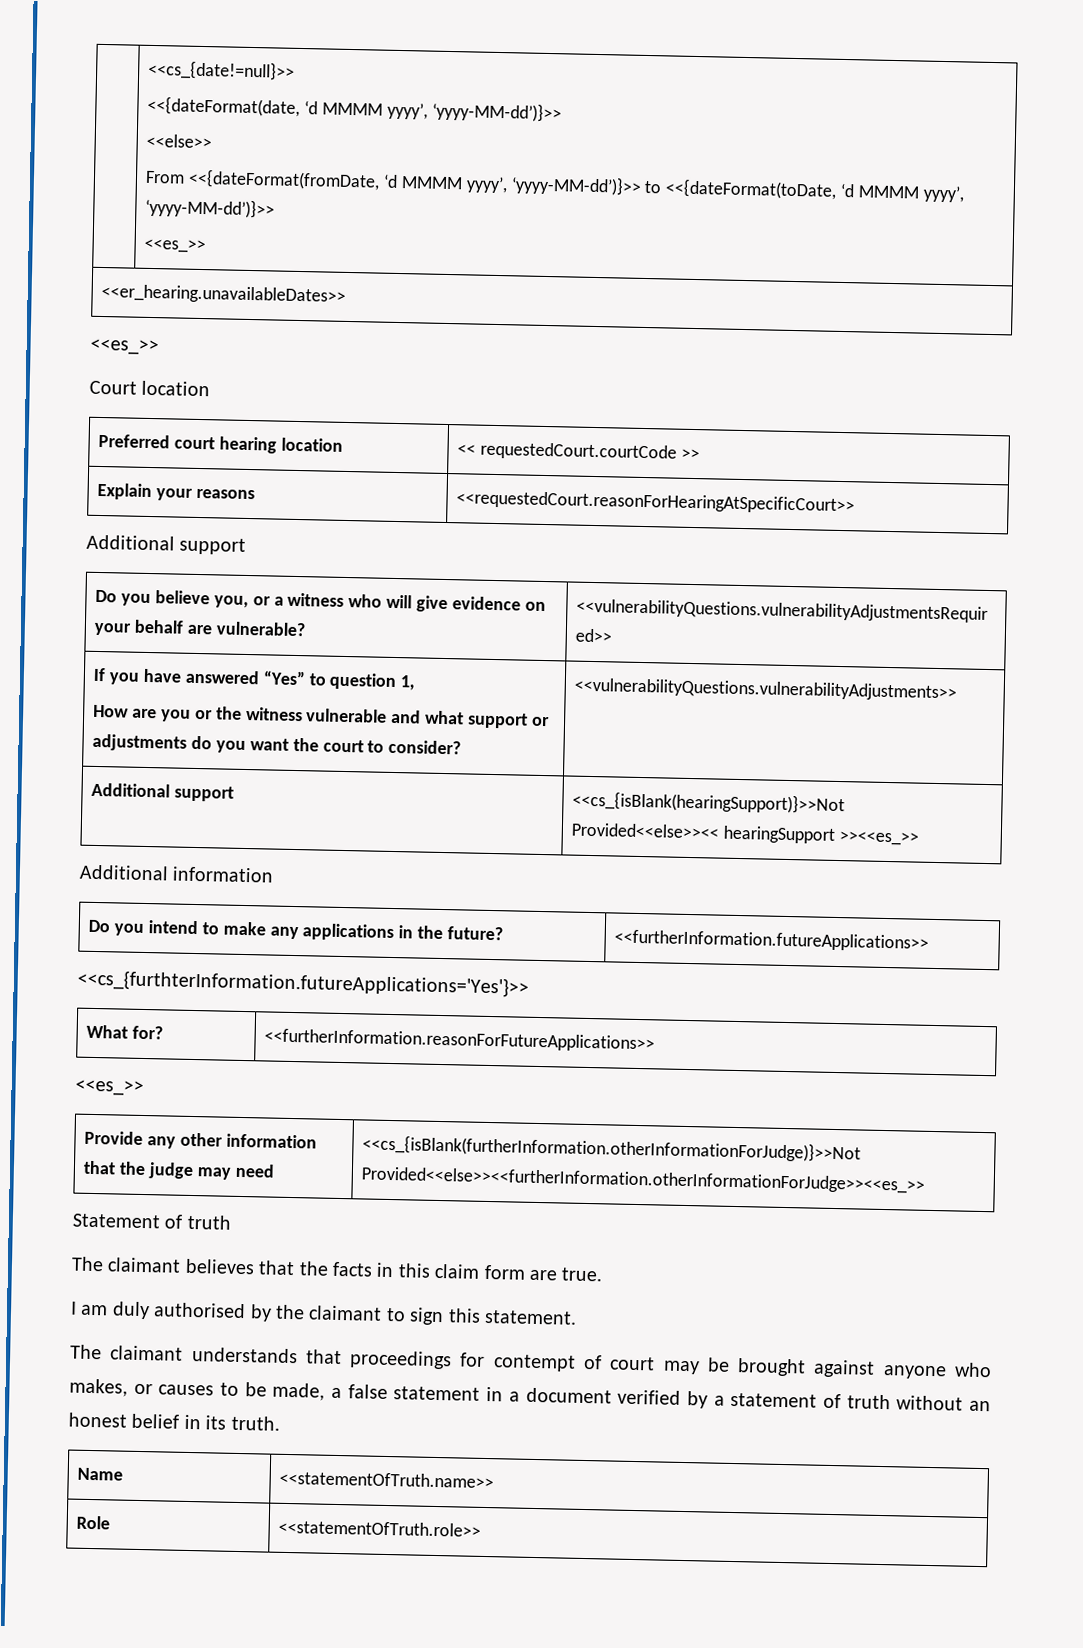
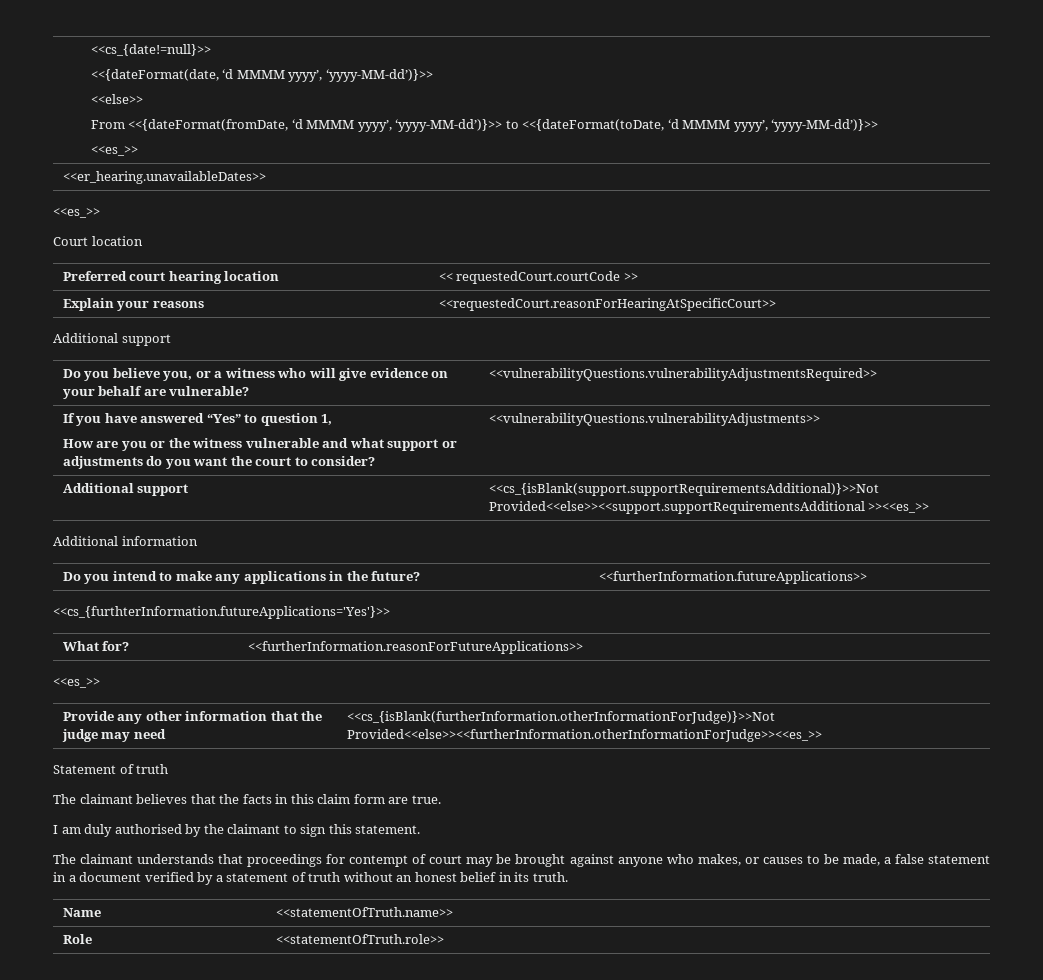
- Additional support | <<cs_{isBlank(hearingSupport)}>>Not Provided<<else>><< hearingSupport >><<es_>>
+ Additional support | <<cs_{isBlank(support.supportRequirementsAdditional)}>>Not Provided<<else>><<support.supportRequirementsAdditional >><<es_>>

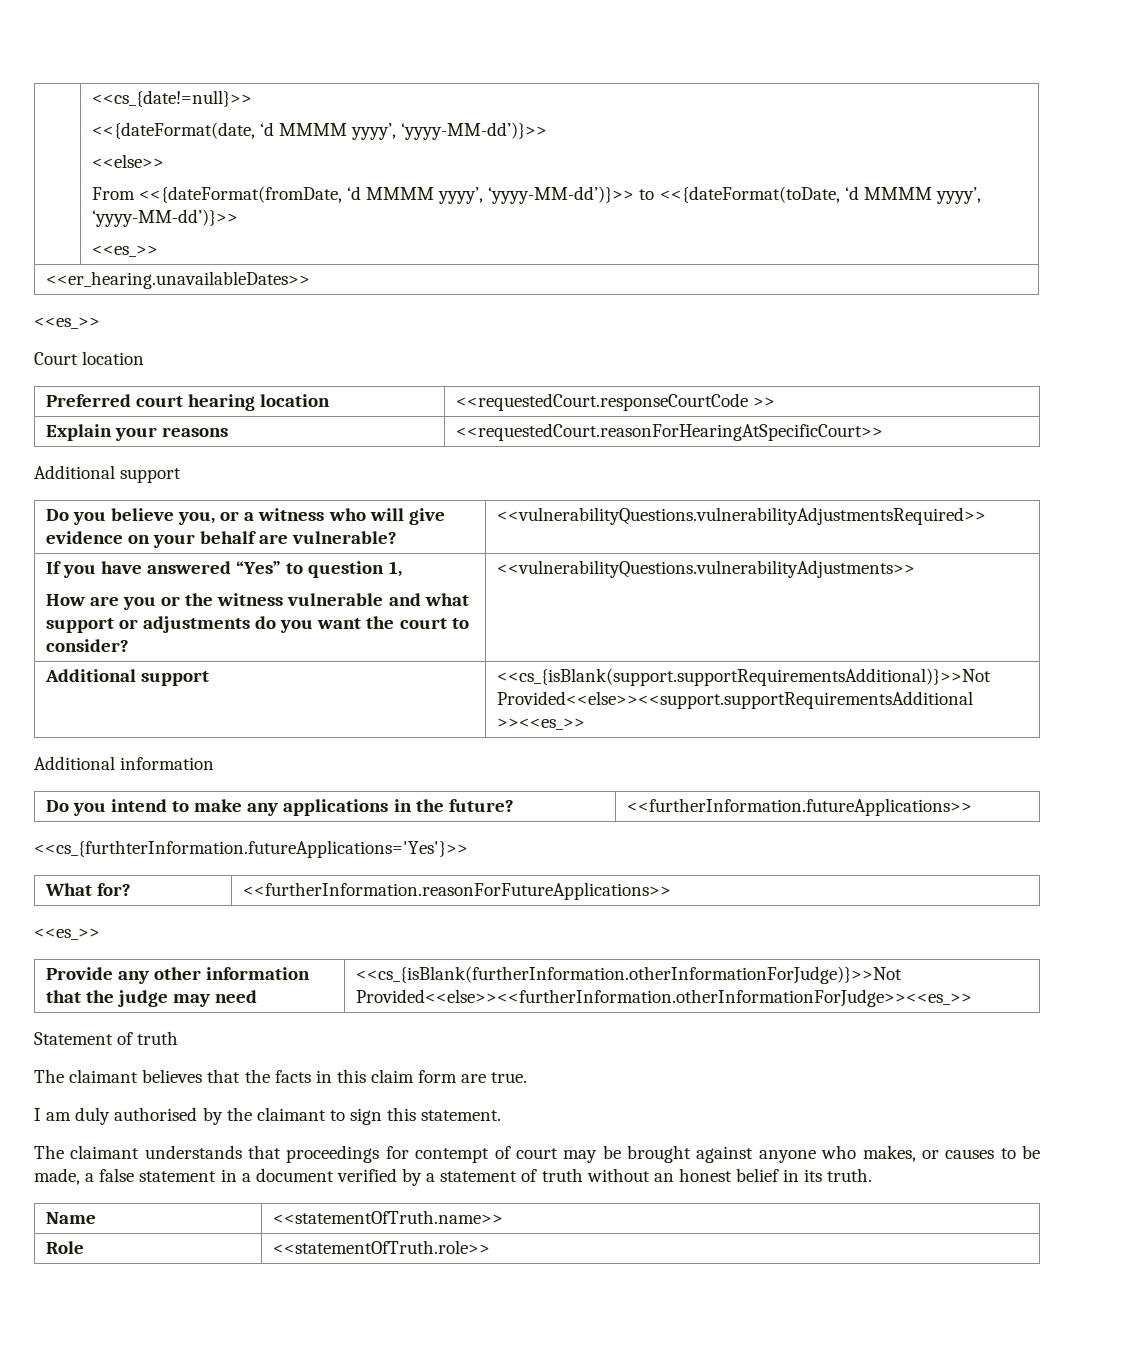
- Preferred court hearing location | << requestedCourt.courtCode >>
+ Preferred court hearing location | <<requestedCourt.responseCourtCode >>

